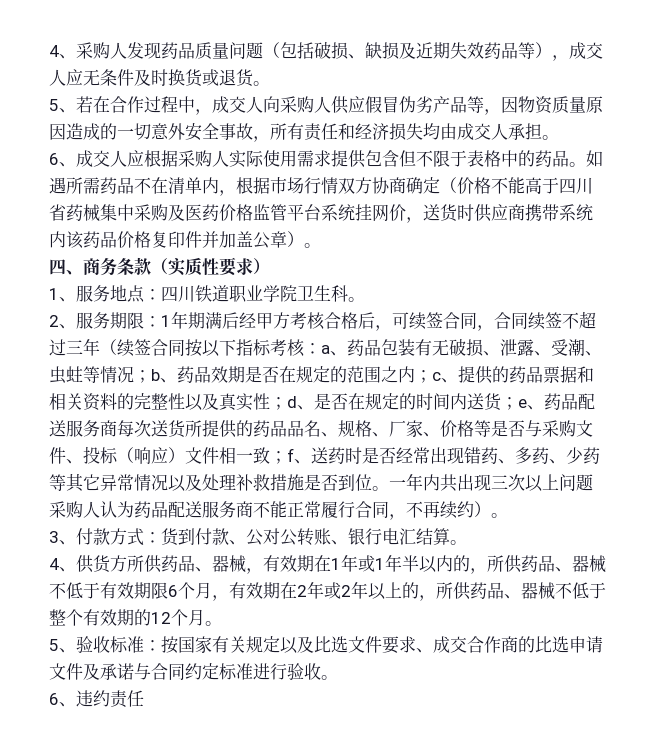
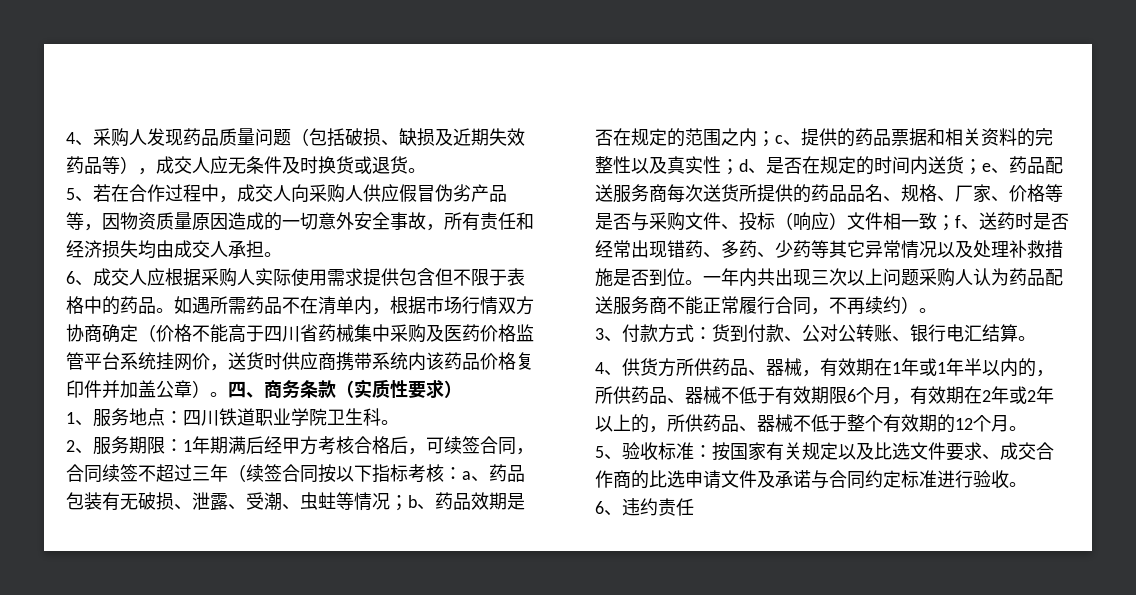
- 如遇所需药品不在清单内，根据市场行情双方协商确定（价格不能高于四川省药械集中采购及医药价格监管平台系统挂网价，送货时供应商携带系统内该药品价格复印件并加盖公章）。
- 四、商务条款（实质性要求）
+ 如遇所需药品不在清单内，根据市场行情双方协商确定（价格不能高于四川省药械集中采购及医药价格监管平台系统挂网价，送货时供应商携带系统内该药品价格复印件并加盖公章）。四、商务条款（实质性要求）

